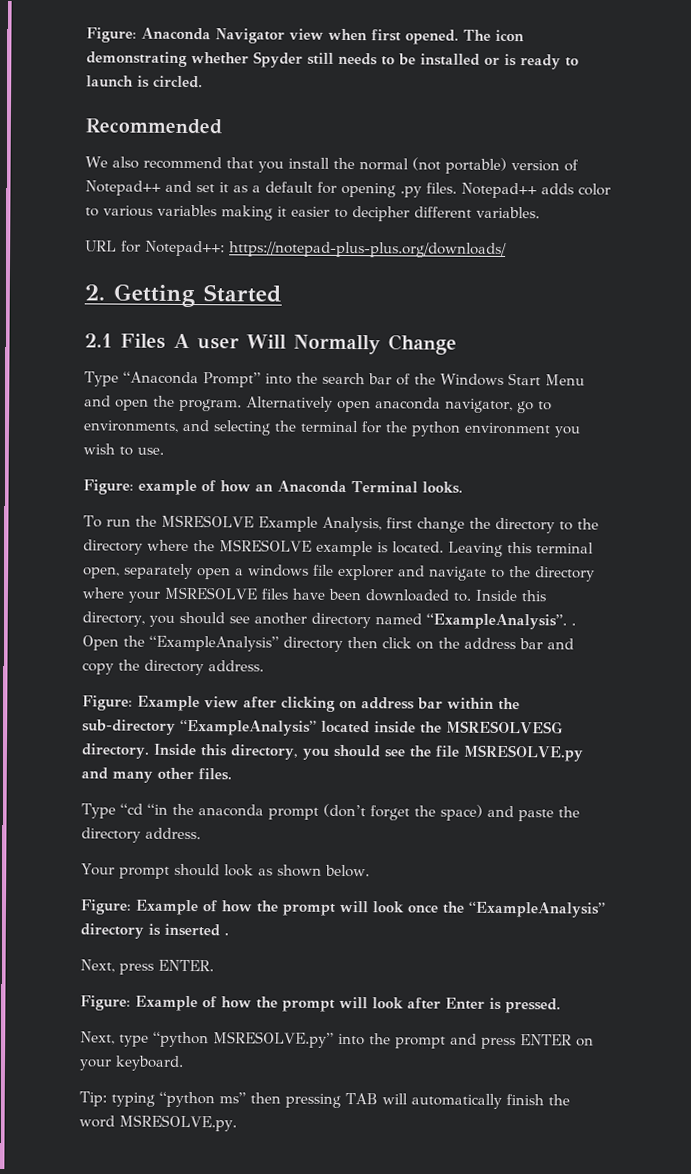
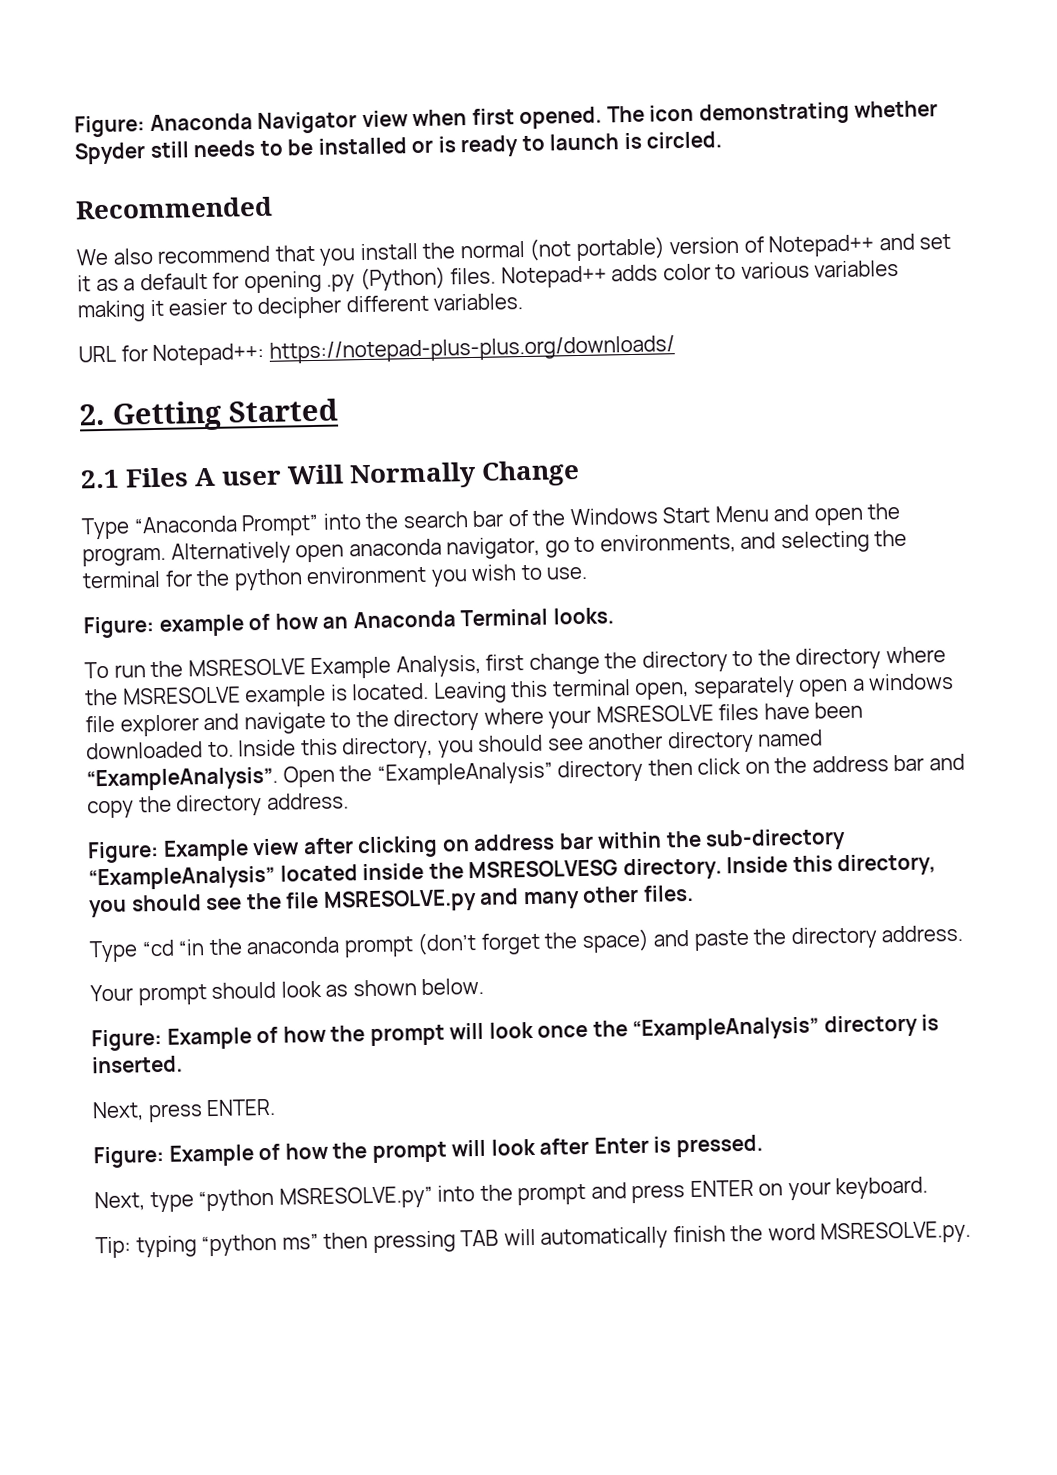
- We also recommend that you install the normal (not portable) version of Notepad++ and set it as a default for opening .py files.
+ We also recommend that you install the normal (not portable) version of Notepad++ and set it as a default for opening .py (Python) files.
- Inside this directory, you should see another directory named “ExampleAnalysis”. .
+ Inside this directory, you should see another directory named “ExampleAnalysis”.
- Figure: Example of how the prompt will look once the “ExampleAnalysis” directory is inserted .
+ Figure: Example of how the prompt will look once the “ExampleAnalysis” directory is inserted.

